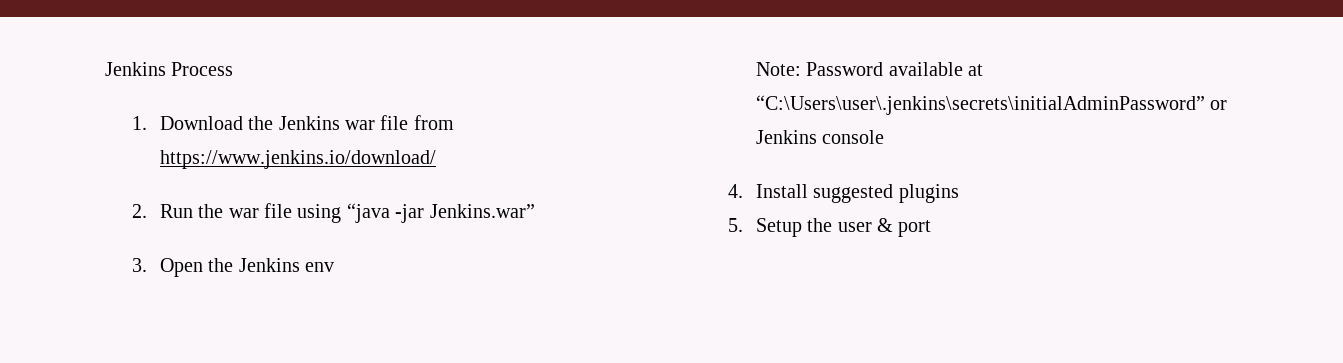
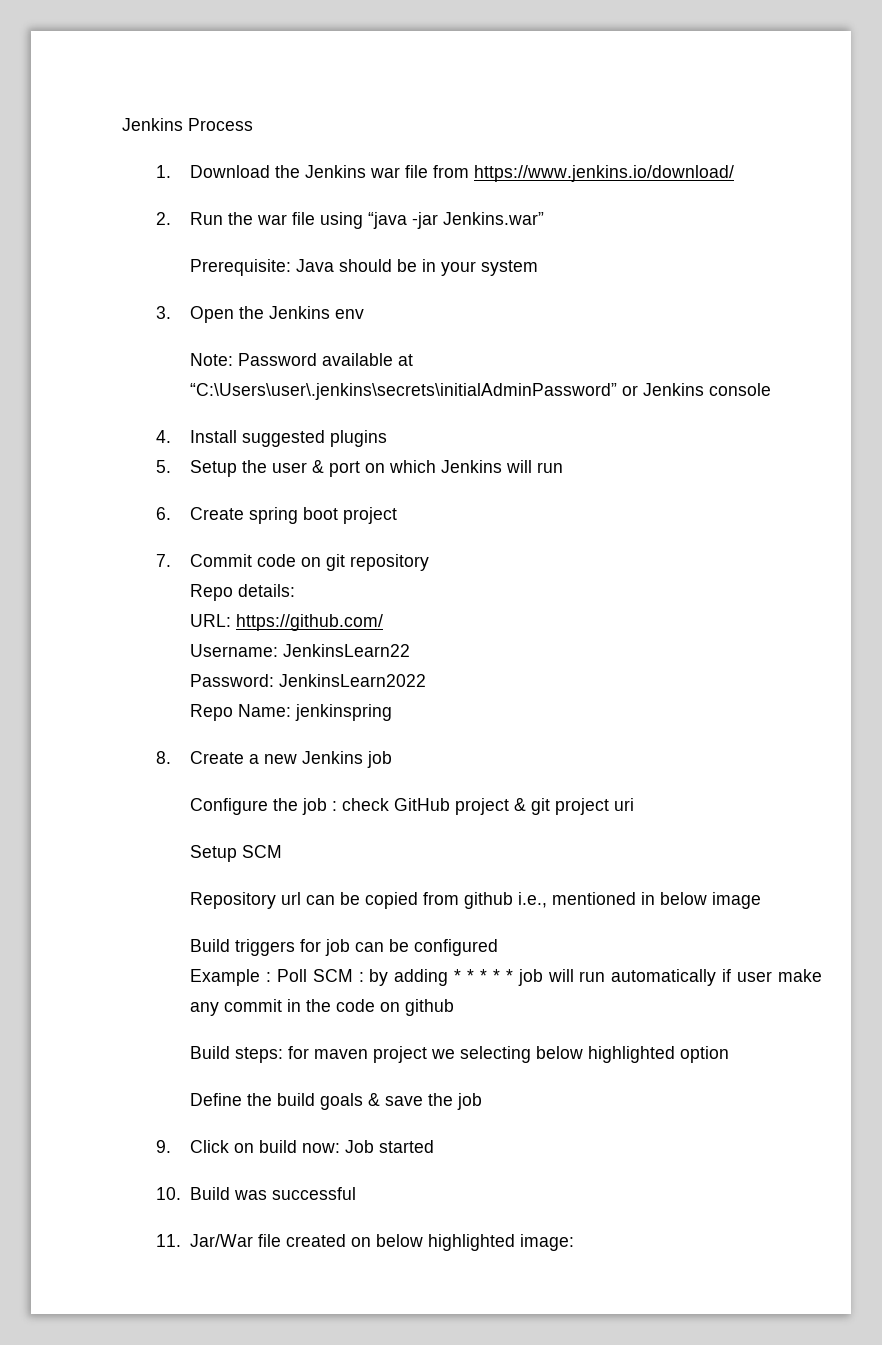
+ Prerequisite: Java should be in your system
- 5. Setup the user & port
+ 5. Setup the user & port on which Jenkins will run
+ 6. Create spring boot project
+ 7. Commit code on git repository
+ Repo details:
+ URL: https://github.com/
+ Username: JenkinsLearn22
+ Password: JenkinsLearn2022
+ Repo Name: jenkinspring
+ 8. Create a new Jenkins job
+ Configure the job : check GitHub project & git project uri
+ Setup SCM
+ Repository url can be copied from github i.e., mentioned in below image
+ Build triggers for job can be configured
+ Example : Poll SCM : by adding * * * * * job will run automatically if user make any commit in the code on github
+ Build steps: for maven project we selecting below highlighted option
+ Define the build goals & save the job
+ 9. Click on build now: Job started
+ 10. Build was successful
+ 11. Jar/War file created on below highlighted image:

